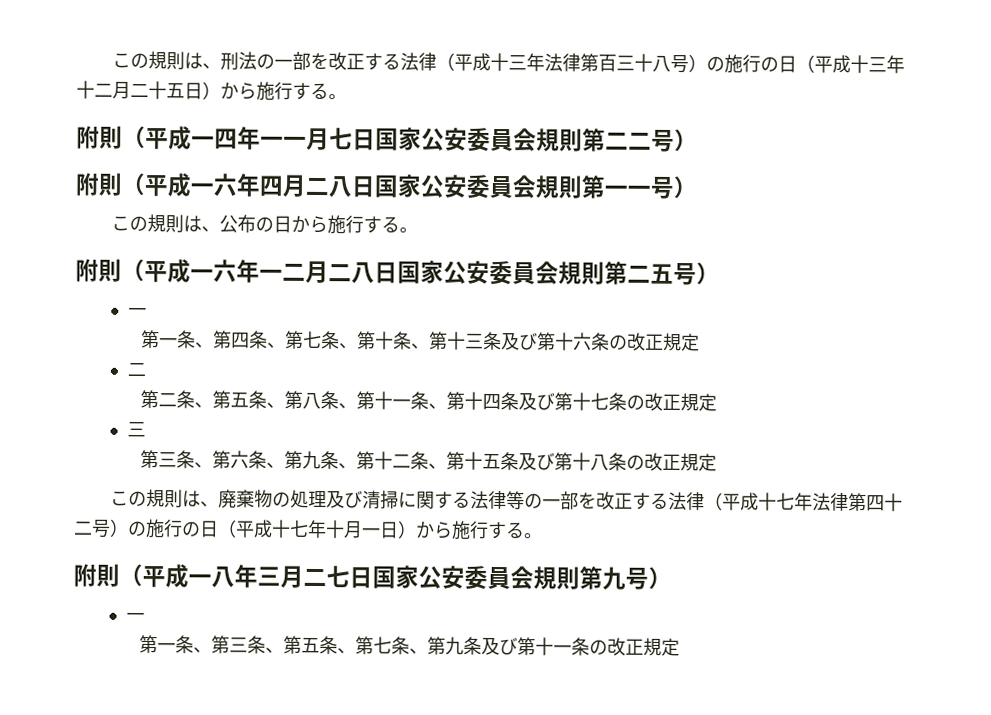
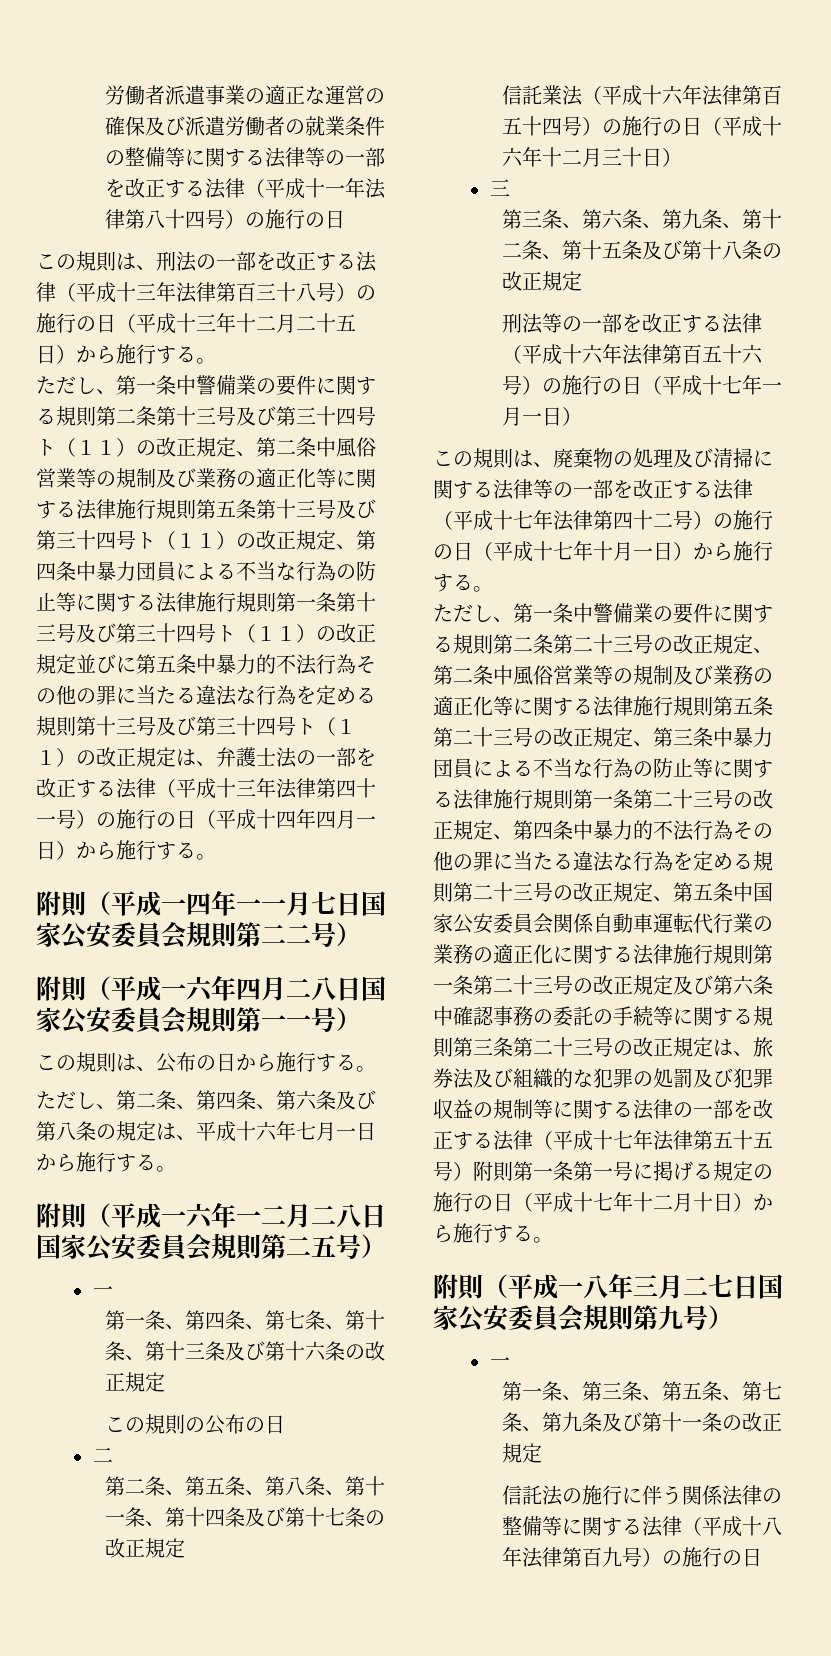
+ 労働者派遣事業の適正な運営の確保及び派遣労働者の就業条件の整備等に関する法律等の一部を改正する法律（平成十一年法律第八十四号）の施行の日
+ ただし、第一条中警備業の要件に関する規則第二条第十三号及び第三十四号ト（１１）の改正規定、第二条中風俗営業等の規制及び業務の適正化等に関する法律施行規則第五条第十三号及び第三十四号ト（１１）の改正規定、第四条中暴力団員による不当な行為の防止等に関する法律施行規則第一条第十三号及び第三十四号ト（１１）の改正規定並びに第五条中暴力的不法行為その他の罪に当たる違法な行為を定める規則第十三号及び第三十四号ト（１１）の改正規定は、弁護士法の一部を改正する法律（平成十三年法律第四十一号）の施行の日（平成十四年四月一日）から施行する。
+ ただし、第二条、第四条、第六条及び第八条の規定は、平成十六年七月一日から施行する。
+ この規則の公布の日
+ 信託業法（平成十六年法律第百五十四号）の施行の日（平成十六年十二月三十日）
+ 刑法等の一部を改正する法律（平成十六年法律第百五十六号）の施行の日（平成十七年一月一日）
+ ただし、第一条中警備業の要件に関する規則第二条第二十三号の改正規定、第二条中風俗営業等の規制及び業務の適正化等に関する法律施行規則第五条第二十三号の改正規定、第三条中暴力団員による不当な行為の防止等に関する法律施行規則第一条第二十三号の改正規定、第四条中暴力的不法行為その他の罪に当たる違法な行為を定める規則第二十三号の改正規定、第五条中国家公安委員会関係自動車運転代行業の業務の適正化に関する法律施行規則第一条第二十三号の改正規定及び第六条中確認事務の委託の手続等に関する規則第三条第二十三号の改正規定は、旅券法及び組織的な犯罪の処罰及び犯罪収益の規制等に関する法律の一部を改正する法律（平成十七年法律第五十五号）附則第一条第一号に掲げる規定の施行の日（平成十七年十二月十日）から施行する。
+ 信託法の施行に伴う関係法律の整備等に関する法律（平成十八年法律第百九号）の施行の日

